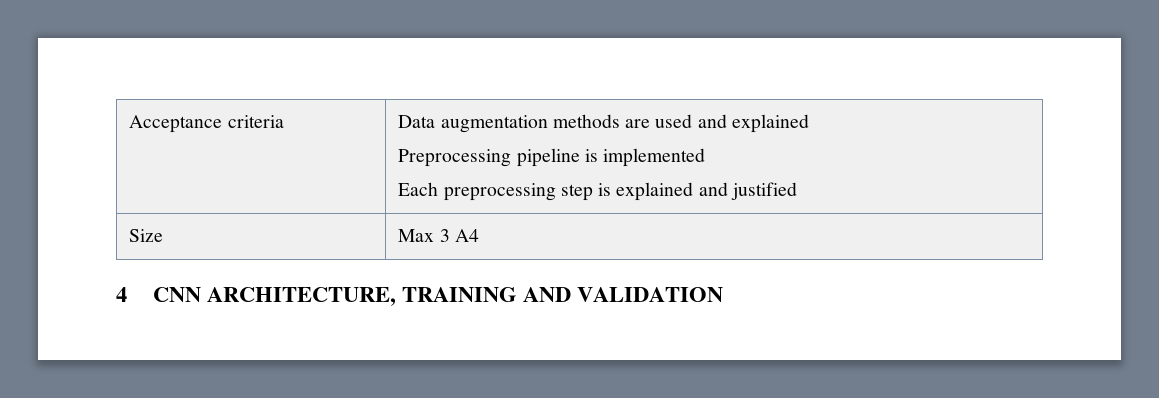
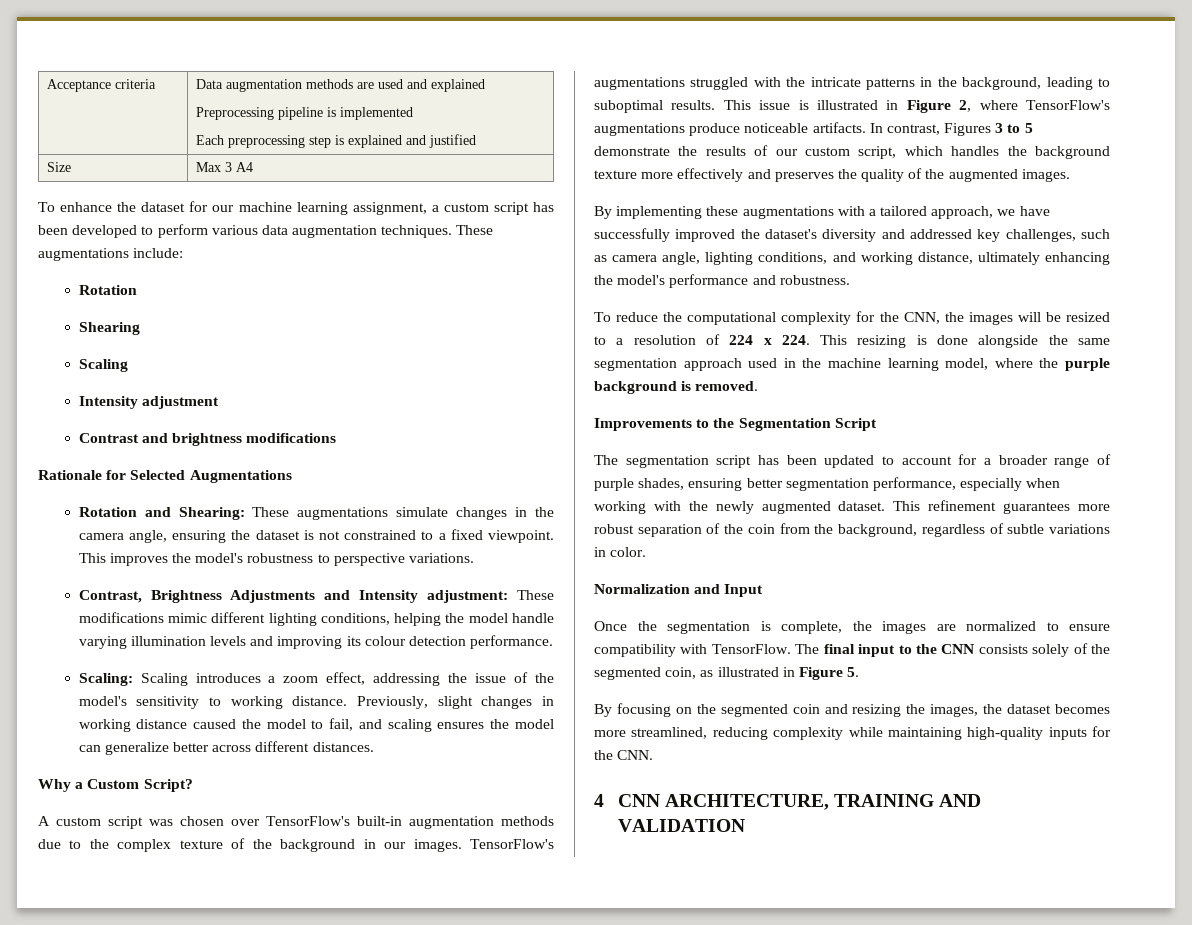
+ To enhance the dataset for our machine learning assignment, a custom script has been developed to perform various data augmentation techniques. These augmentations include:
+ Rotation
+ Shearing
+ Scaling
+ Intensity adjustment
+ Contrast and brightness modifications
+ Rationale for Selected Augmentations
+ Rotation and Shearing: These augmentations simulate changes in the camera angle, ensuring the dataset is not constrained to a fixed viewpoint. This improves the model's robustness to perspective variations.
+ Contrast, Brightness Adjustments and Intensity adjustment: These modifications mimic different lighting conditions, helping the model handle varying illumination levels and improving its colour detection performance.
+ Scaling: Scaling introduces a zoom effect, addressing the issue of the model's sensitivity to working distance. Previously, slight changes in working distance caused the model to fail, and scaling ensures the model can generalize better across different distances.
+ Why a Custom Script?
+ A custom script was chosen over TensorFlow's built-in augmentation methods due to the complex texture of the background in our images. TensorFlow's augmentations struggled with the intricate patterns in the background, leading to suboptimal results. This issue is illustrated in Figure 2, where TensorFlow's augmentations produce noticeable artifacts. In contrast, Figures 3 to 5 demonstrate the results of our custom script, which handles the background texture more effectively and preserves the quality of the augmented images.
+ By implementing these augmentations with a tailored approach, we have successfully improved the dataset's diversity and addressed key challenges, such as camera angle, lighting conditions, and working distance, ultimately enhancing the model's performance and robustness.
+ To reduce the computational complexity for the CNN, the images will be resized to a resolution of 224 x 224. This resizing is done alongside the same segmentation approach used in the machine learning model, where the purple background is removed.
+ Improvements to the Segmentation Script
+ The segmentation script has been updated to account for a broader range of purple shades, ensuring better segmentation performance, especially when working with the newly augmented dataset. This refinement guarantees more robust separation of the coin from the background, regardless of subtle variations in color.
+ Normalization and Input
+ Once the segmentation is complete, the images are normalized to ensure compatibility with TensorFlow. The final input to the CNN consists solely of the segmented coin, as illustrated in Figure 5.
+ By focusing on the segmented coin and resizing the images, the dataset becomes more streamlined, reducing complexity while maintaining high-quality inputs for the CNN.

